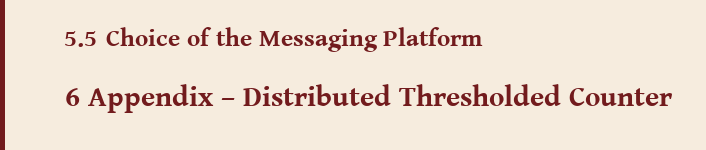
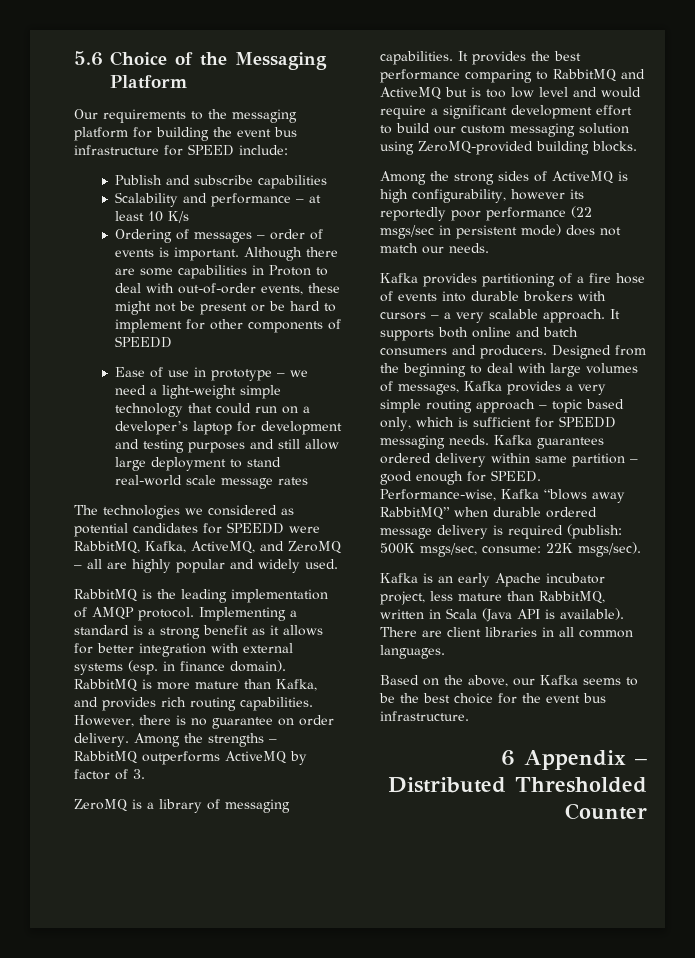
- 5.5 Choice of the Messaging Platform
+ 5.6 Choice of the Messaging Platform
+ Our requirements to the messaging platform for building the event bus infrastructure for SPEED include:
+ Publish and subscribe capabilities
+ Scalability and performance – at least 10 K/s
+ Ordering of messages – order of events is important. Although there are some capabilities in Proton to deal with out-of-order events, these might not be present or be hard to implement for other components of SPEEDD
+ Ease of use in prototype – we need a light-weight simple technology that could run on a developer’s laptop for development and testing purposes and still allow large deployment to stand real-world scale message rates
+ The technologies we considered as potential candidates for SPEEDD were RabbitMQ, Kafka, ActiveMQ, and ZeroMQ – all are highly popular and widely used.
+ RabbitMQ is the leading implementation of AMQP protocol. Implementing a standard is a strong benefit as it allows for better integration with external systems (esp. in finance domain). RabbitMQ is more mature than Kafka, and provides rich routing capabilities. However, there is no guarantee on order delivery. Among the strengths – RabbitMQ outperforms ActiveMQ by factor of 3.
+ ZeroMQ is a library of messaging capabilities. It provides the best performance comparing to RabbitMQ and ActiveMQ but is too low level and would require a significant development effort to build our custom messaging solution using ZeroMQ-provided building blocks.
+ Among the strong sides of ActiveMQ is high configurability, however its reportedly poor performance (22 msgs/sec in persistent mode) does not match our needs.
+ Kafka provides partitioning of a fire hose of events into durable brokers with cursors – a very scalable approach. It supports both online and batch consumers and producers. Designed from the beginning to deal with large volumes of messages, Kafka provides a very simple routing approach – topic based only, which is sufficient for SPEEDD messaging needs. Kafka guarantees ordered delivery within same partition – good enough for SPEED. Performance-wise, Kafka “blows away RabbitMQ” when durable ordered message delivery is required (publish: 500K msgs/sec, consume: 22K msgs/sec).
+ Kafka is an early Apache incubator project, less mature than RabbitMQ, written in Scala (Java API is available). There are client libraries in all common languages.
+ Based on the above, our Kafka seems to be the best choice for the event bus infrastructure.

